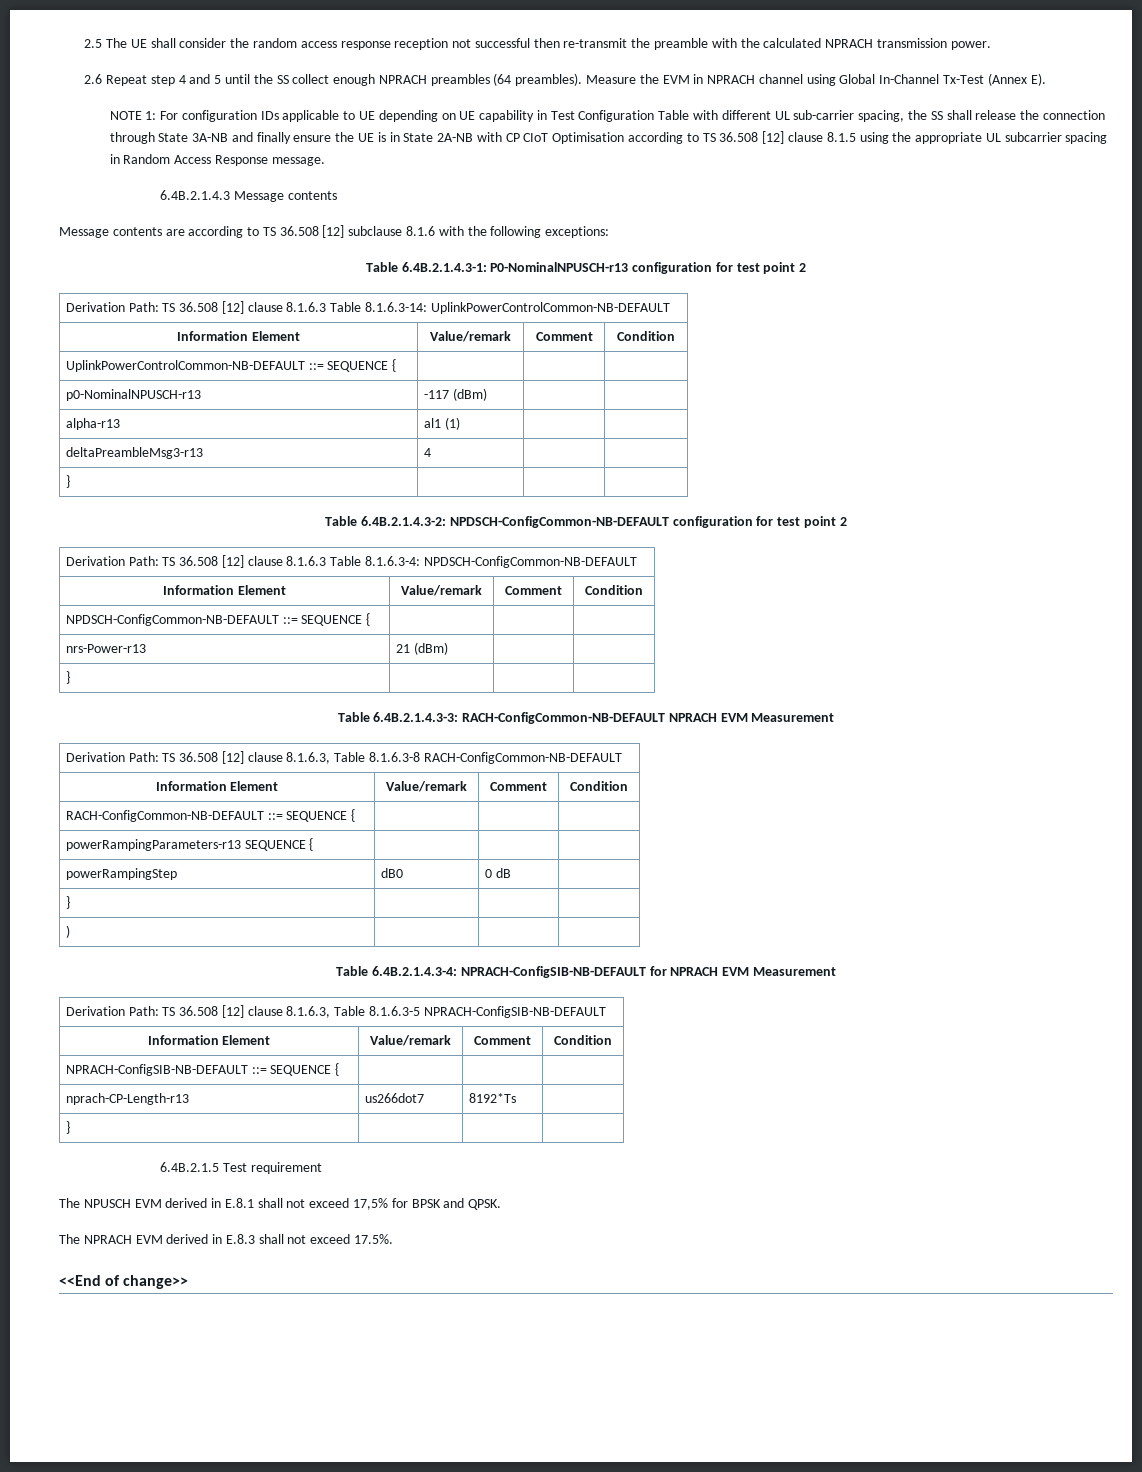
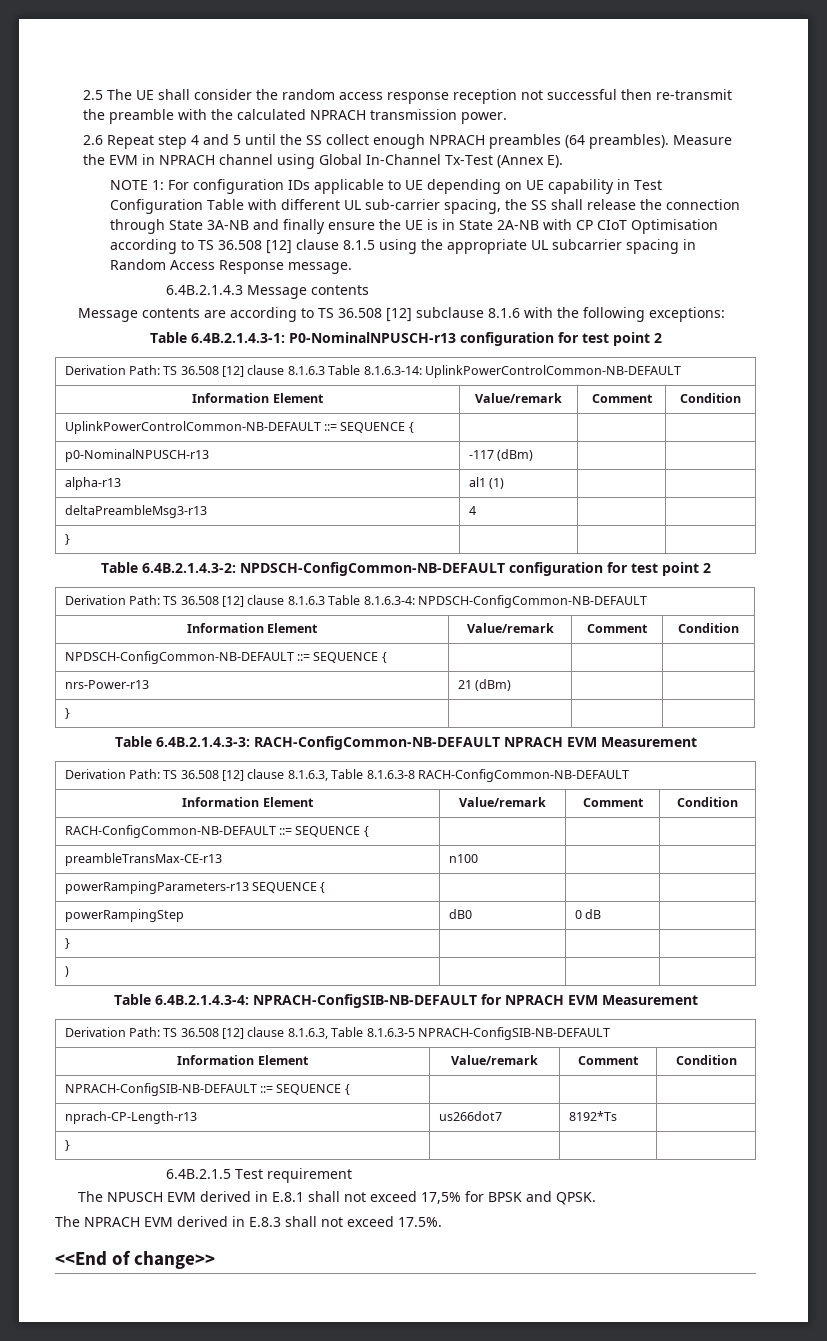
+ preambleTransMax-CE-r13 | n100 | |

